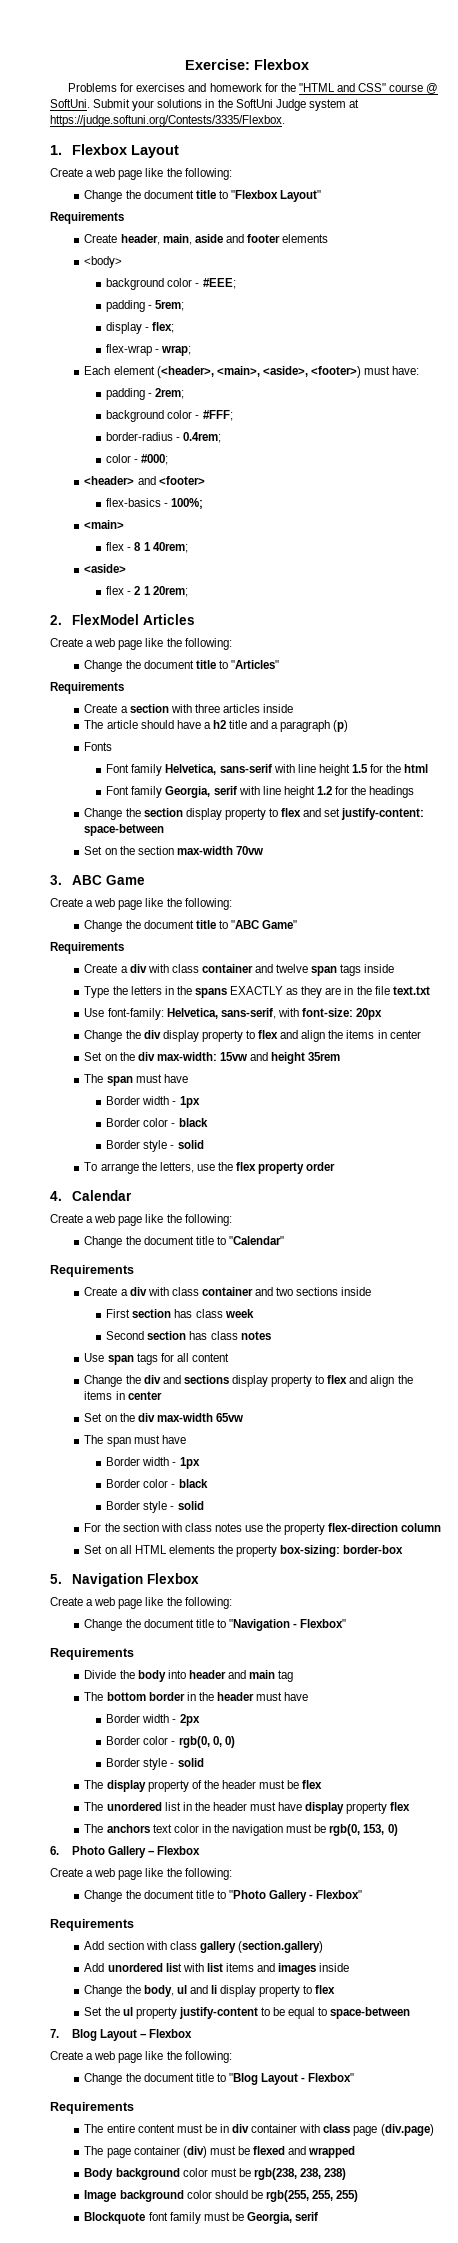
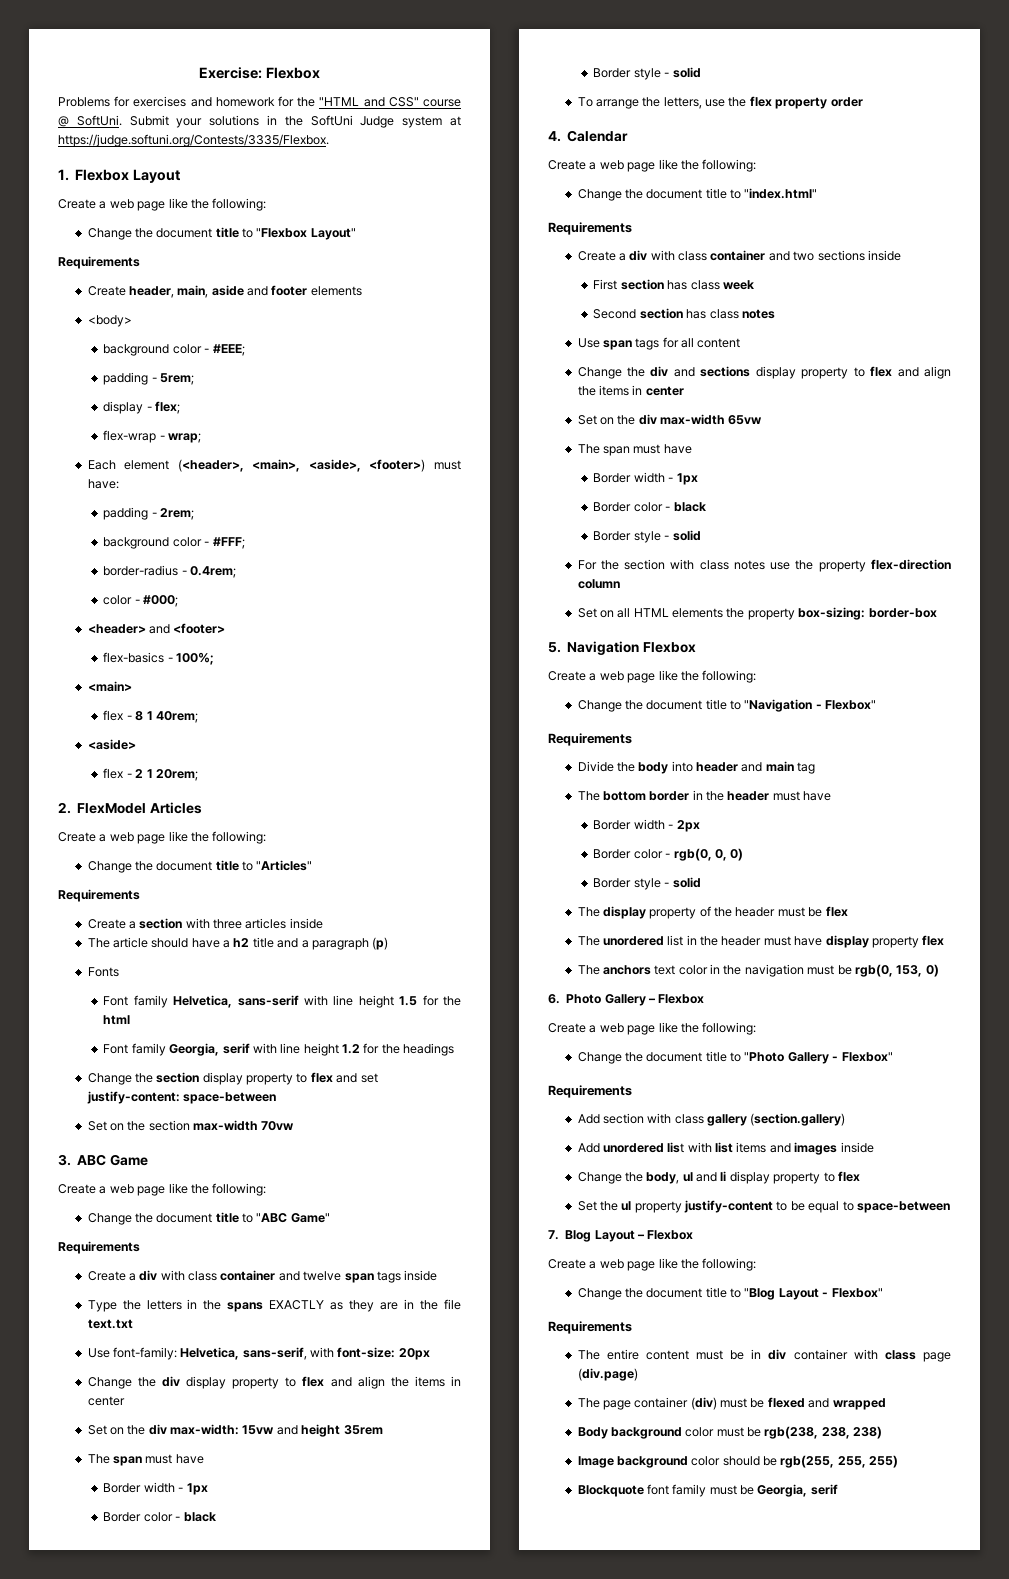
- Change the document title to "Calendar"
+ Change the document title to "index.html"

